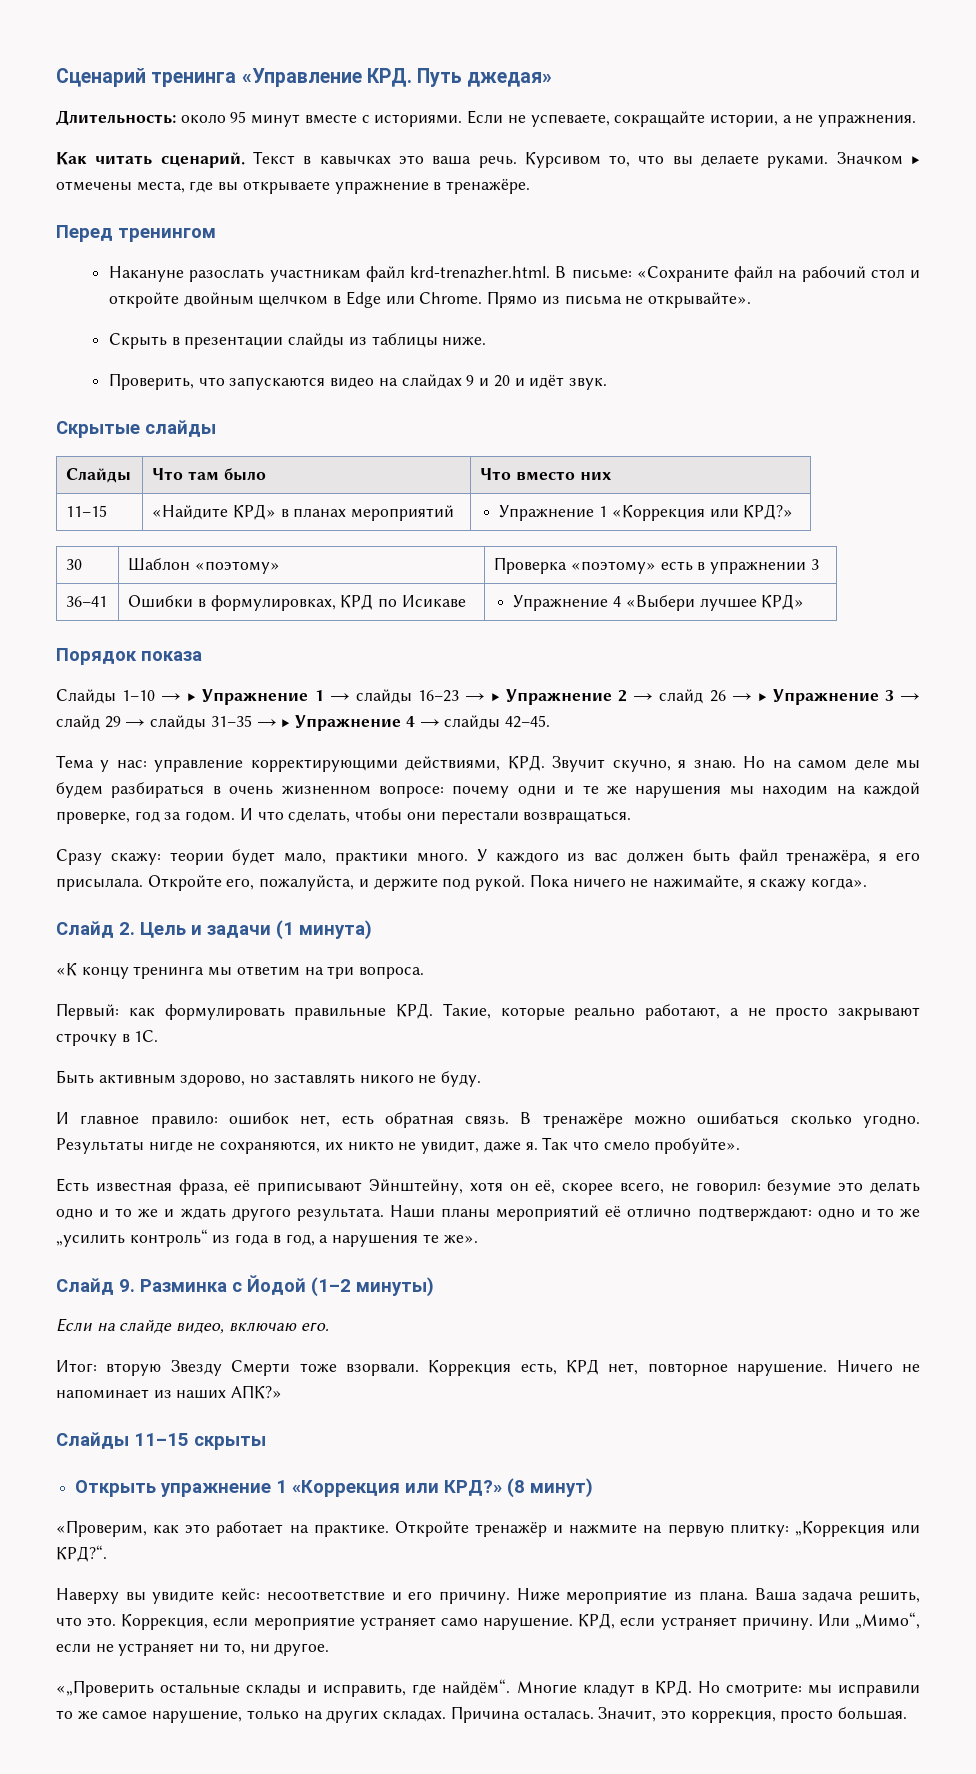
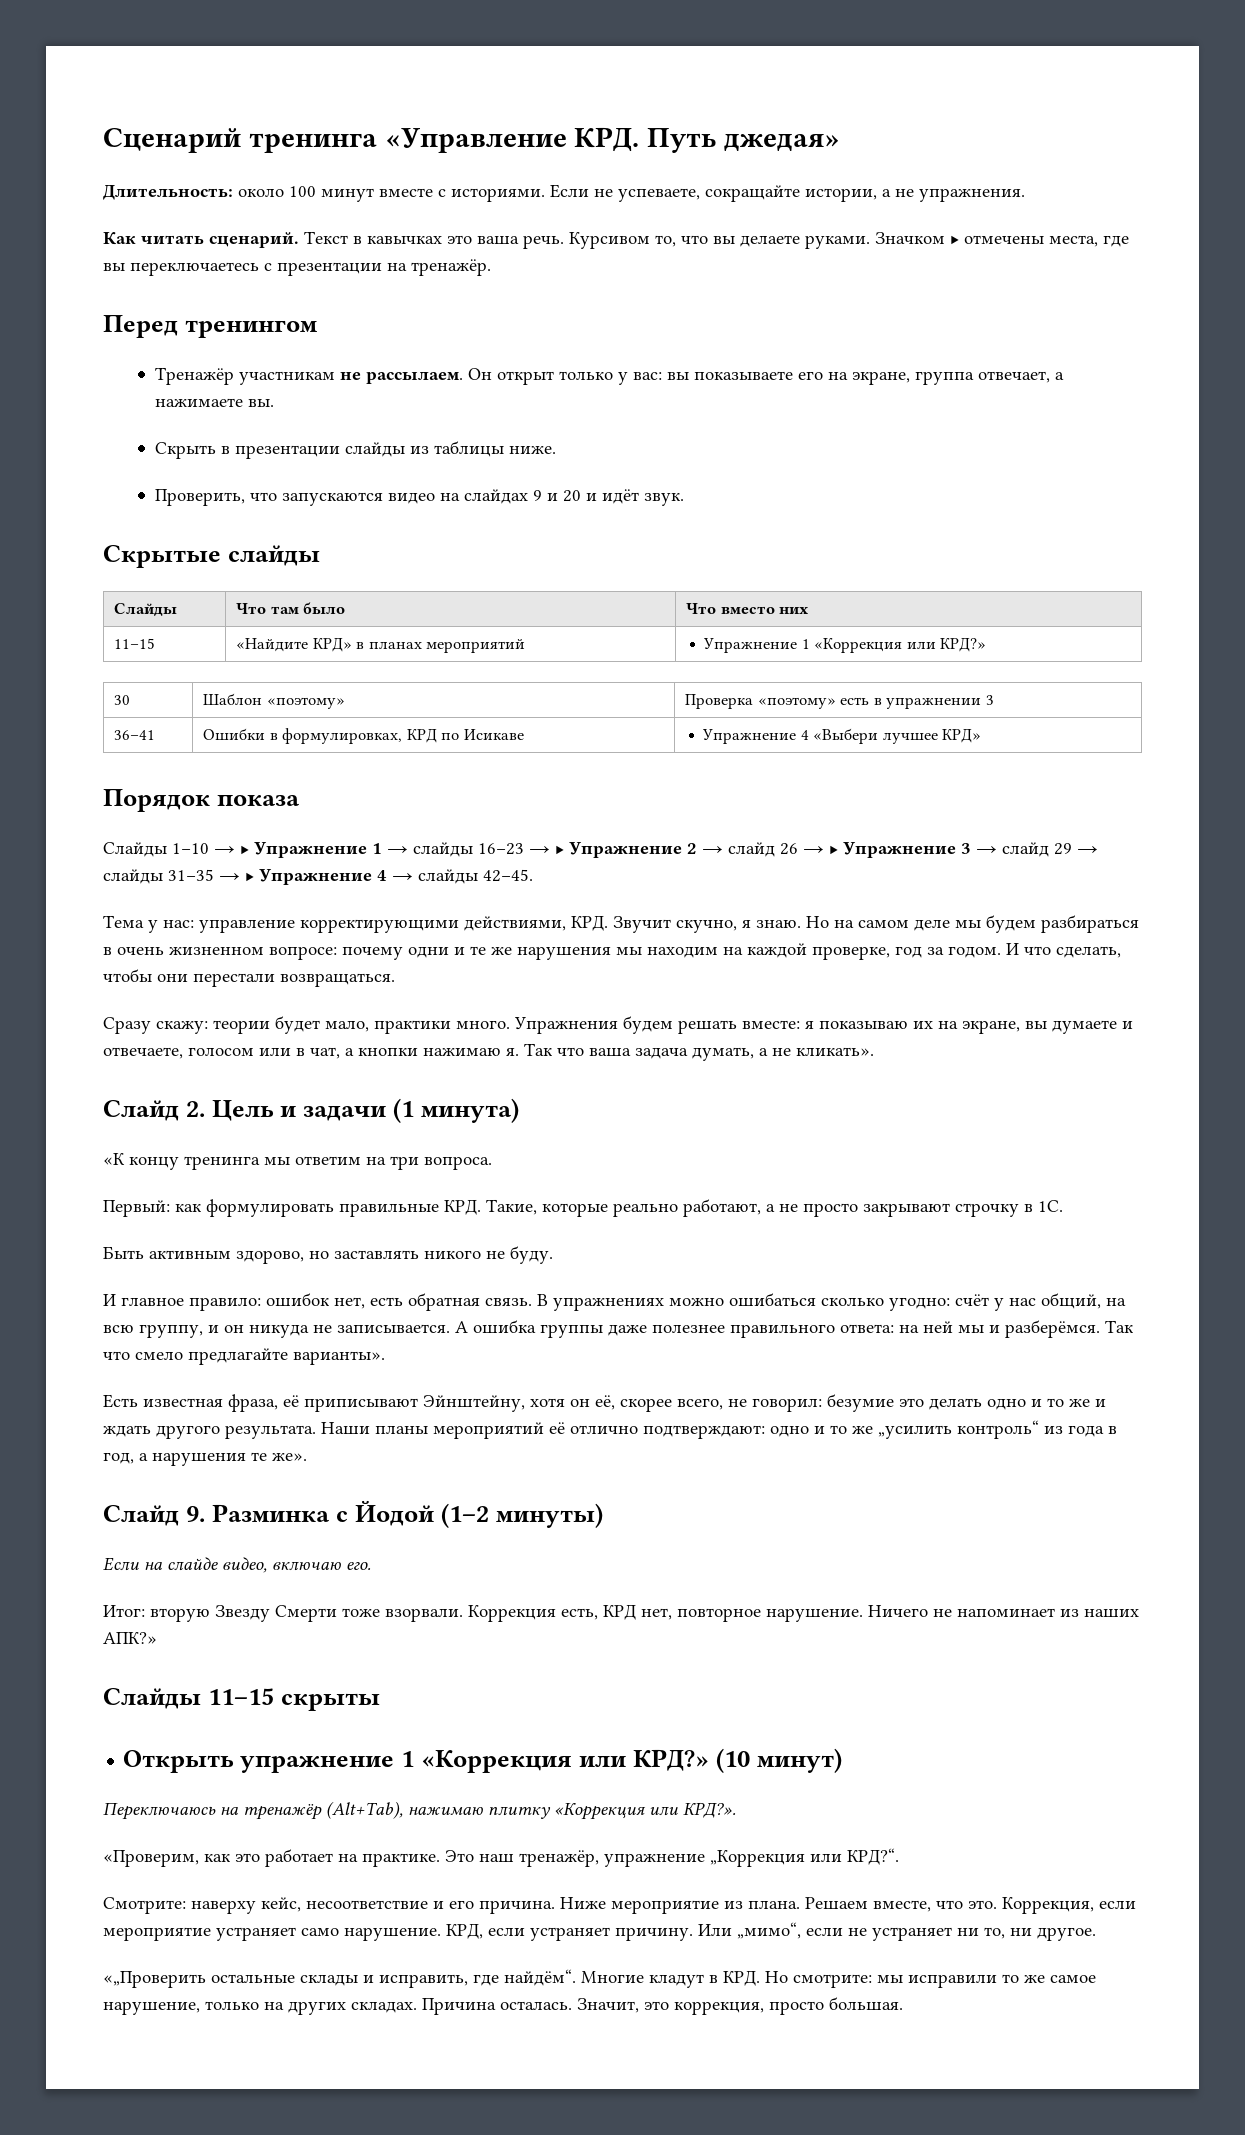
- Длительность: около 95 минут вместе с историями.
+ Длительность: около 100 минут вместе с историями.
- Значком ▶ отмечены места, где вы открываете упражнение в тренажёре.
+ Значком ▶ отмечены места, где вы переключаетесь с презентации на тренажёр.
  Перед тренингом
- Накануне разослать участникам файл krd-trenazher.html. В письме: «Сохраните файл на рабочий стол и откройте двойным щелчком в Edge или Chrome. Прямо из письма не открывайте».
+ Тренажёр участникам не рассылаем. Он открыт только у вас: вы показываете его на экране, группа отвечает, а нажимаете вы.
- У каждого из вас должен быть файл тренажёра, я его присылала. Откройте его, пожалуйста, и держите под рукой. Пока ничего не нажимайте, я скажу когда».
+ Упражнения будем решать вместе: я показываю их на экране, вы думаете и отвечаете, голосом или в чат, а кнопки нажимаю я. Так что ваша задача думать, а не кликать».
- В тренажёре можно ошибаться сколько угодно. Результаты нигде не сохраняются, их никто не увидит, даже я.
+ В упражнениях можно ошибаться сколько угодно: счёт у нас общий, на всю группу, и он никуда не записывается. А ошибка группы даже полезнее правильного ответа: на ней мы и разберёмся.
- Так что смело пробуйте».
+ Так что смело предлагайте варианты».
- (8 минут)
+ (10 минут)
+ Переключаюсь на тренажёр (Alt+Tab), нажимаю плитку «Коррекция или КРД?».
- Откройте тренажёр и нажмите на первую плитку: „Коррекция или КРД?“.
+ Это наш тренажёр, упражнение „Коррекция или КРД?“.
- Наверху вы увидите кейс: несоответствие и его причину.
+ Смотрите: наверху кейс, несоответствие и его причина.
- Ваша задача решить, что это.
+ Решаем вместе, что это.
- Или „Мимо“, если не устраняет ни то, ни другое.
+ Или „мимо“, если не устраняет ни то, ни другое.

